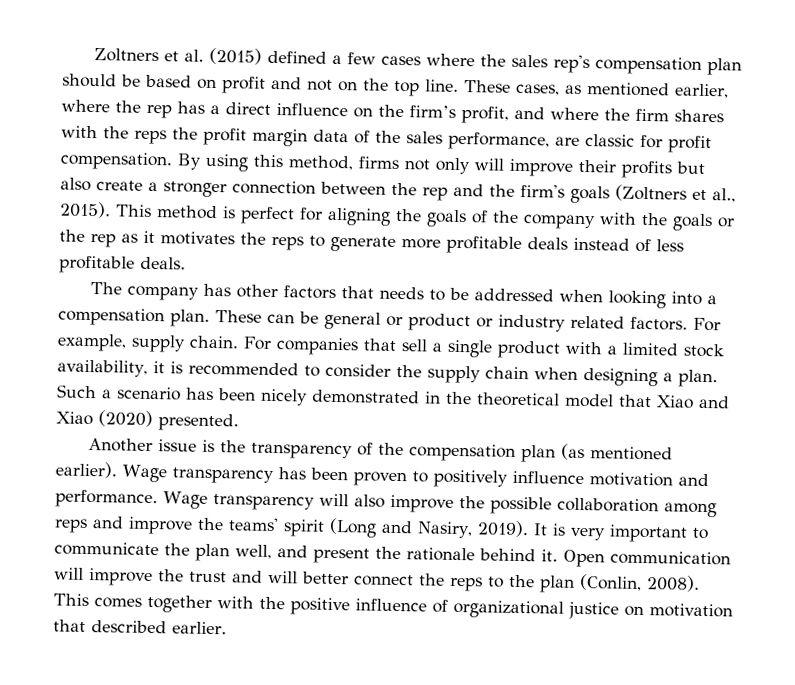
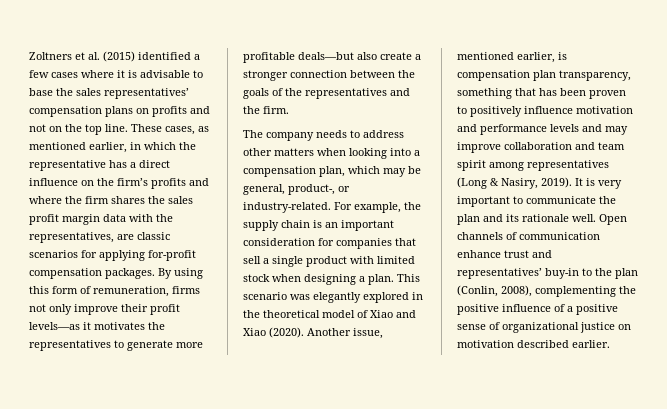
- Zoltners et al. (2015) defined a few cases where the sales rep's compensation plan should be based on profit and not on the top line.
+ Zoltners et al. (2015) identified a few cases where it is advisable to base the sales representatives’ compensation plans on profits and not on the top line.
- These cases, as mentioned earlier, where the rep has a direct influence on the firm’s profit, and where the firm shares with the reps the profit margin data of the sales performance, are classic for profit compensation. By using this method, firms not only will improve their profits but also create a stronger connection between the rep and the firm's goals (Zoltners et al., 2015). This method is perfect for aligning the goals of the company with the goals or the rep as it motivates the reps to generate more profitable deals instead of less profitable deals.
- The company has other factors that needs to be addressed when looking into a compensation plan. These can be general or product or industry related factors. For example, supply chain. For companies that sell a single product with a limited stock availability, it is recommended to consider the supply chain when designing a plan. Such a scenario has been nicely demonstrated in the theoretical model that Xiao and Xiao (2020) presented.
- Another issue is the transparency of the compensation plan (as mentioned earlier). Wage transparency has been proven to positively influence motivation and performance. Wage transparency will also improve the possible collaboration among reps and improve the teams' spirit (Long and Nasiry, 2019).
+ These cases, as mentioned earlier, in which the representative has a direct influence on the firm’s profits and where the firm shares the sales profit margin data with the representatives, are classic scenarios for applying for-profit compensation packages. By using this form of remuneration, firms not only improve their profit levels—as it motivates the representatives to generate more profitable deals—but also create a stronger connection between the goals of the representatives and the firm.
+ The company needs to address other matters when looking into a compensation plan, which may be general, product-, or industry-related. For example, the supply chain is an important consideration for companies that sell a single product with limited stock when designing a plan. This scenario was elegantly explored in the theoretical model of Xiao and Xiao (2020). Another issue, mentioned earlier, is compensation plan transparency, something that has been proven to positively influence motivation and performance levels and may improve collaboration and team spirit among representatives (Long & Nasiry, 2019).
- It is very important to communicate the plan well, and present the rationale behind it. Open communication will improve the trust and will better connect the reps to the plan (Conlin, 2008). This comes together with the positive influence of organizational justice on motivation that described earlier.
+ It is very important to communicate the plan and its rationale well. Open channels of communication enhance trust and representatives’ buy-in to the plan (Conlin, 2008), complementing the positive influence of a positive sense of organizational justice on motivation described earlier.

